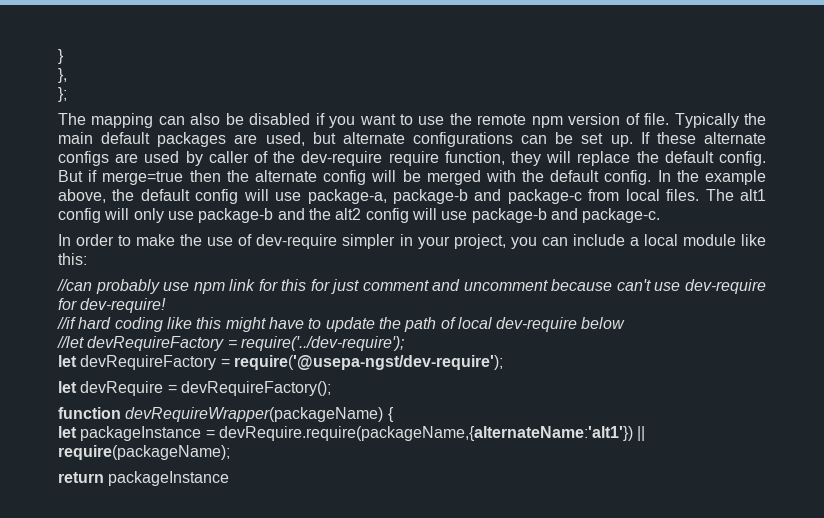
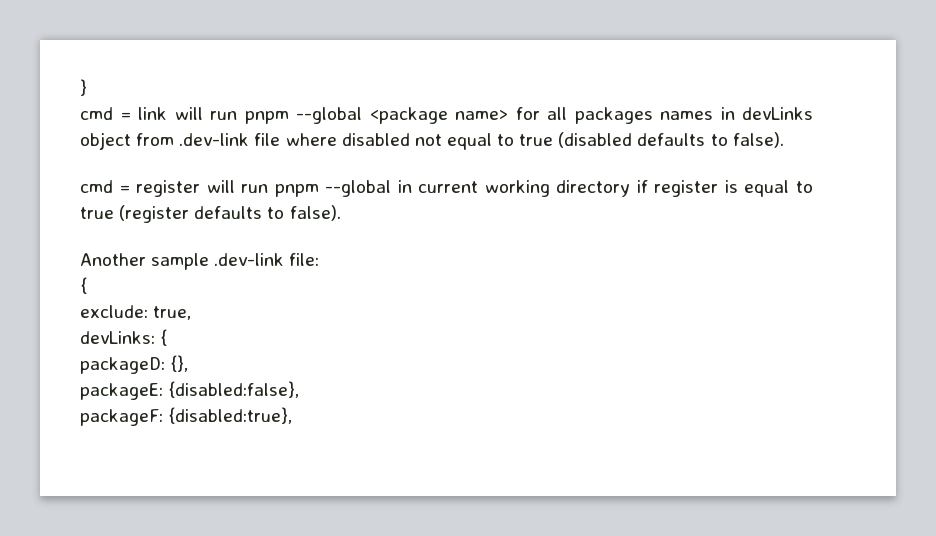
- },
- };
- The mapping can also be disabled if you want to use the remote npm version of file. Typically the main default packages are used, but alternate configurations can be set up. If these alternate configs are used by caller of the dev-require require function, they will replace the default config. But if merge=true then the alternate config will be merged with the default config. In the example above, the default config will use package-a, package-b and package-c from local files. The alt1 config will only use package-b and the alt2 config will use package-b and package-c.
- In order to make the use of dev-require simpler in your project, you can include a local module like this:
- //can probably use npm link for this for just comment and uncomment because can't use dev-require for dev-require!
- //if hard coding like this might have to update the path of local dev-require below
- //let devRequireFactory = require('../dev-require');
- let devRequireFactory = require('@usepa-ngst/dev-require');
- let devRequire = devRequireFactory();
- function devRequireWrapper(packageName) {
- let packageInstance = devRequire.require(packageName,{alternateName:'alt1'}) || require(packageName);
- return packageInstance
+ cmd = link will run pnpm --global <package name> for all packages names in devLinks object from .dev-link file where disabled not equal to true (disabled defaults to false).
+ cmd = register will run pnpm --global in current working directory if register is equal to true (register defaults to false).
+ Another sample .dev-link file:
+ {
+ exclude: true,
+ devLinks: {
+ packageD: {},
+ packageE: {disabled:false},
+ packageF: {disabled:true},

